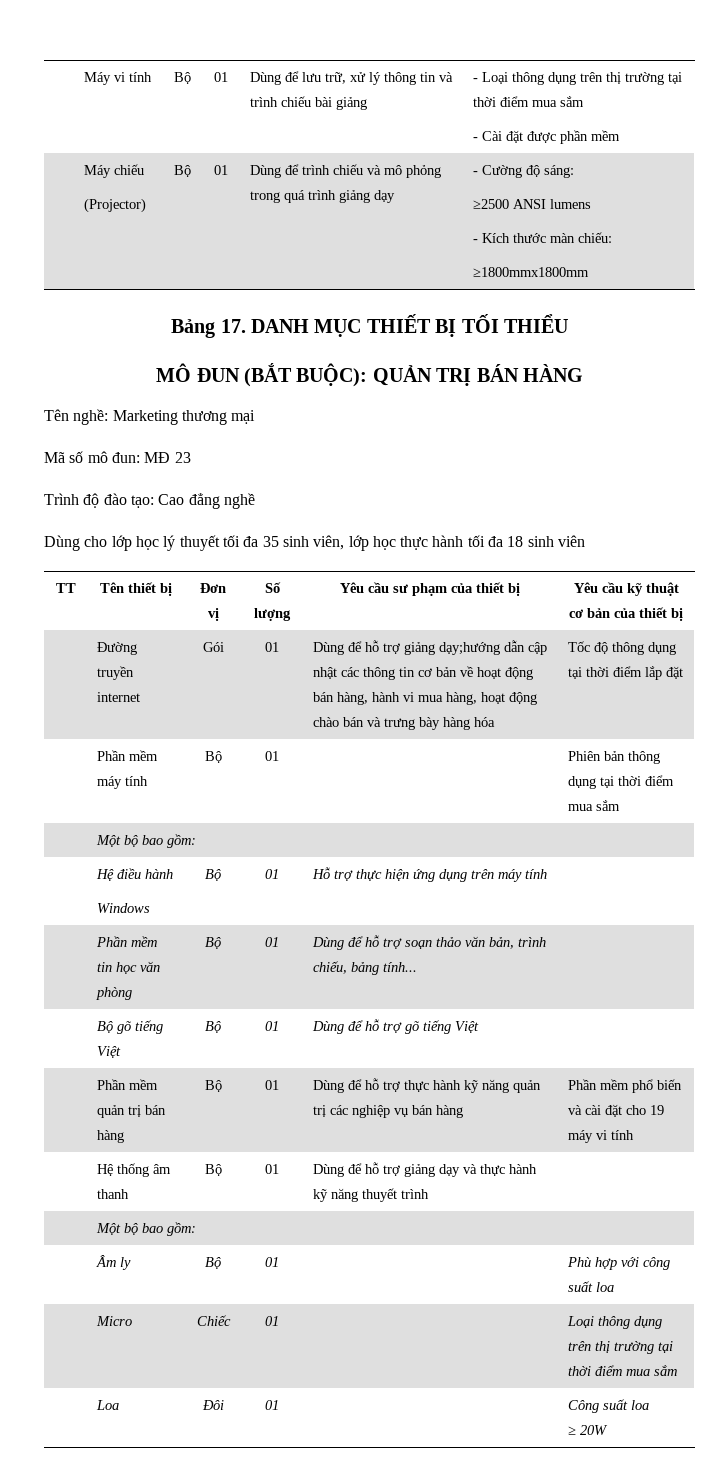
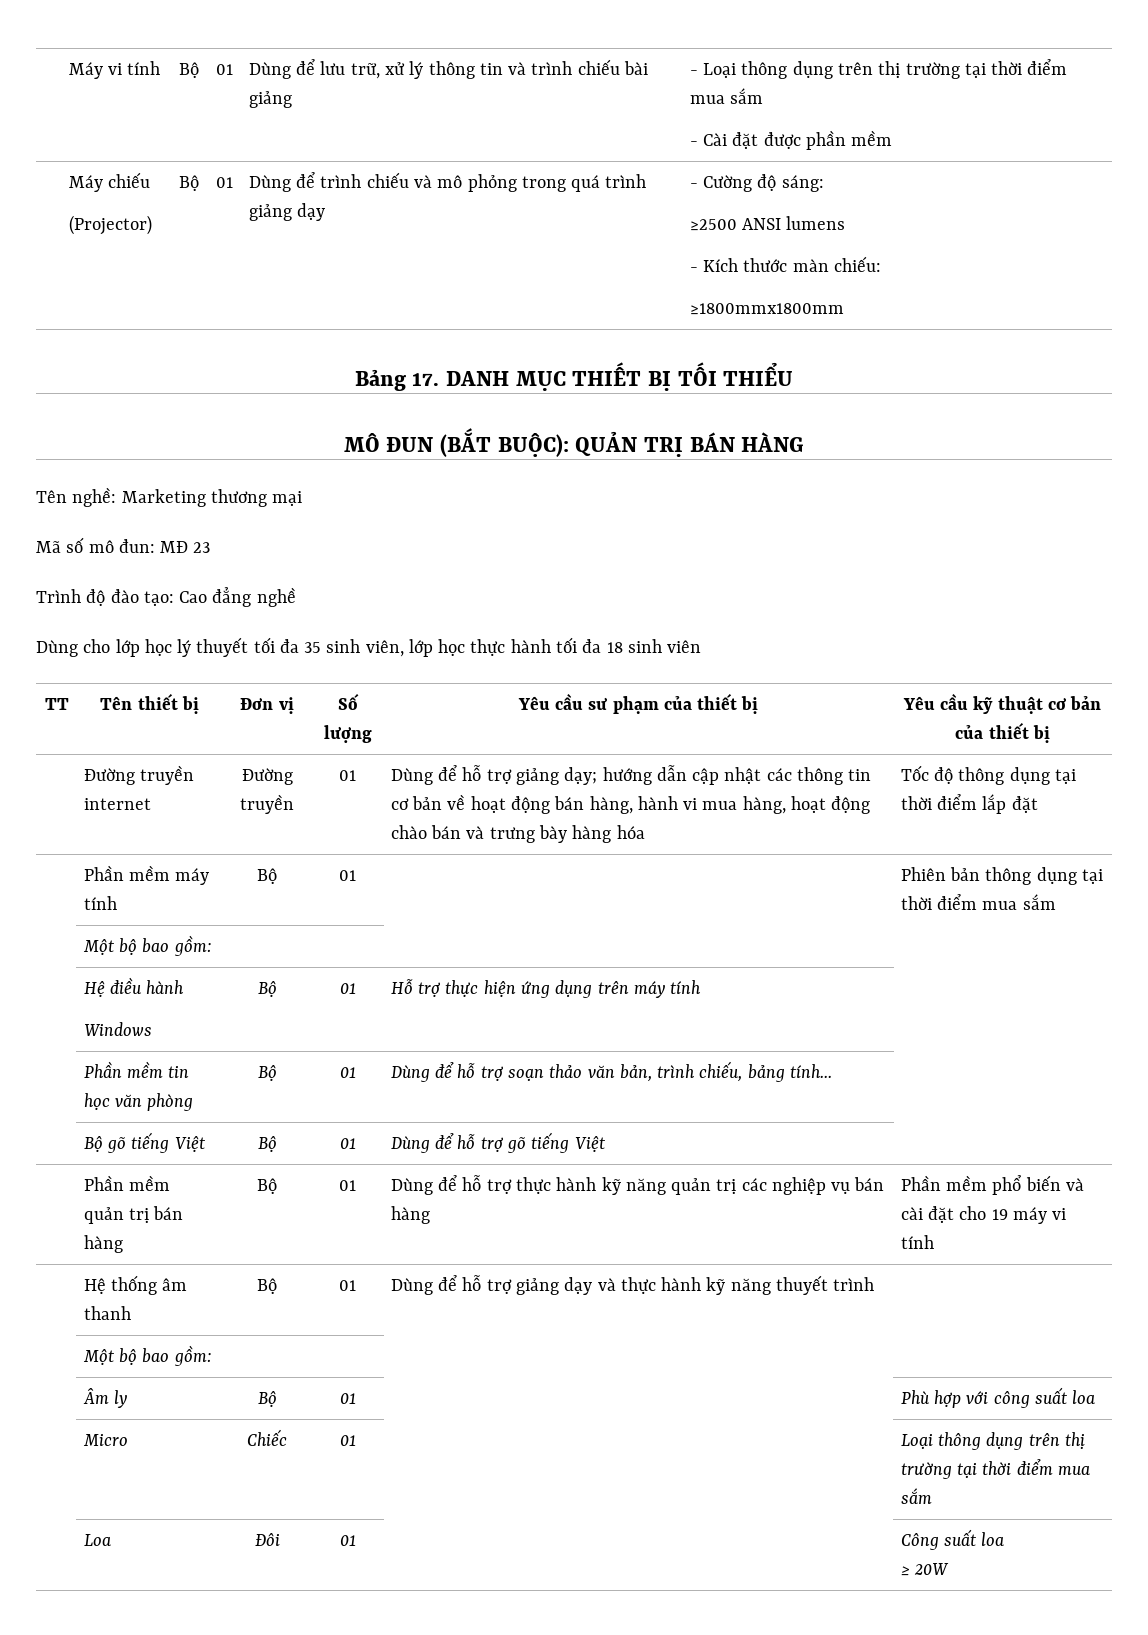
- Gói | 01 | Dùng để hỗ trợ giảng dạy;hướng dẫn cập nhật các thông tin cơ bản về hoạt động bán hàng, hành vi mua hàng, hoạt động chào bán và trưng bày hàng hóa
+ Đường truyền | 01 | Dùng để hỗ trợ giảng dạy; hướng dẫn cập nhật các thông tin cơ bản về hoạt động bán hàng, hành vi mua hàng, hoạt động chào bán và trưng bày hàng hóa

